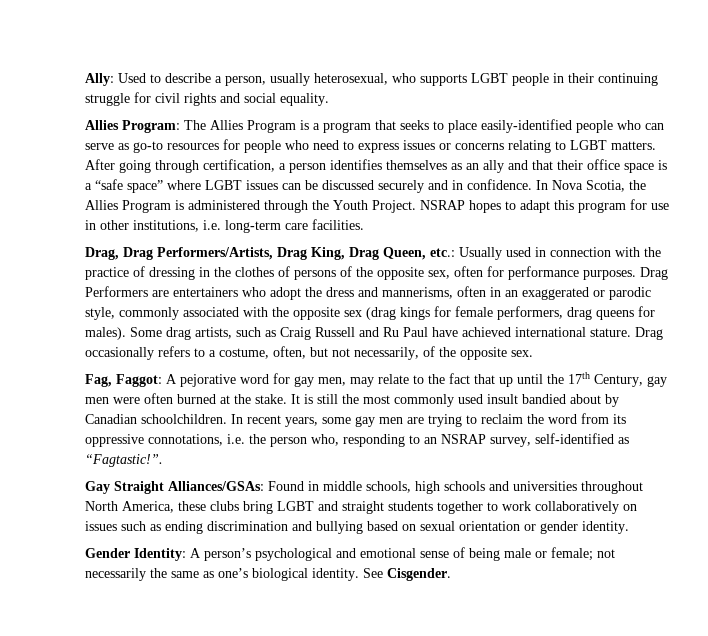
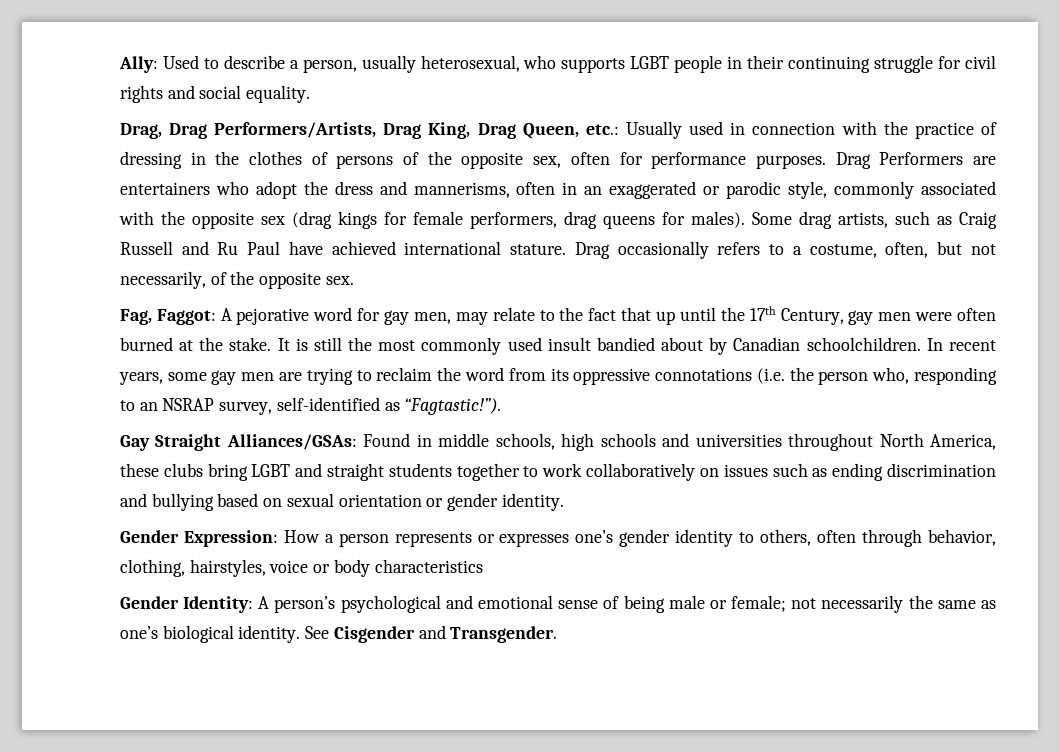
- Allies Program: The Allies Program is a program that seeks to place easily-identified people who can serve as go-to resources for people who need to express issues or concerns relating to LGBT matters. After going through certification, a person identifies themselves as an ally and that their office space is a “safe space” where LGBT issues can be discussed securely and in confidence. In Nova Scotia, the Allies Program is administered through the Youth Project. NSRAP hopes to adapt this program for use in other institutions, i.e. long-term care facilities.
- In recent years, some gay men are trying to reclaim the word from its oppressive connotations, i.e. the person who, responding to an NSRAP survey, self-identified as “Fagtastic!”.
+ In recent years, some gay men are trying to reclaim the word from its oppressive connotations (i.e. the person who, responding to an NSRAP survey, self-identified as “Fagtastic!”).
+ Gender Expression: How a person represents or expresses one’s gender identity to others, often through behavior, clothing, hairstyles, voice or body characteristics
- See Cisgender.
+ See Cisgender and Transgender.

